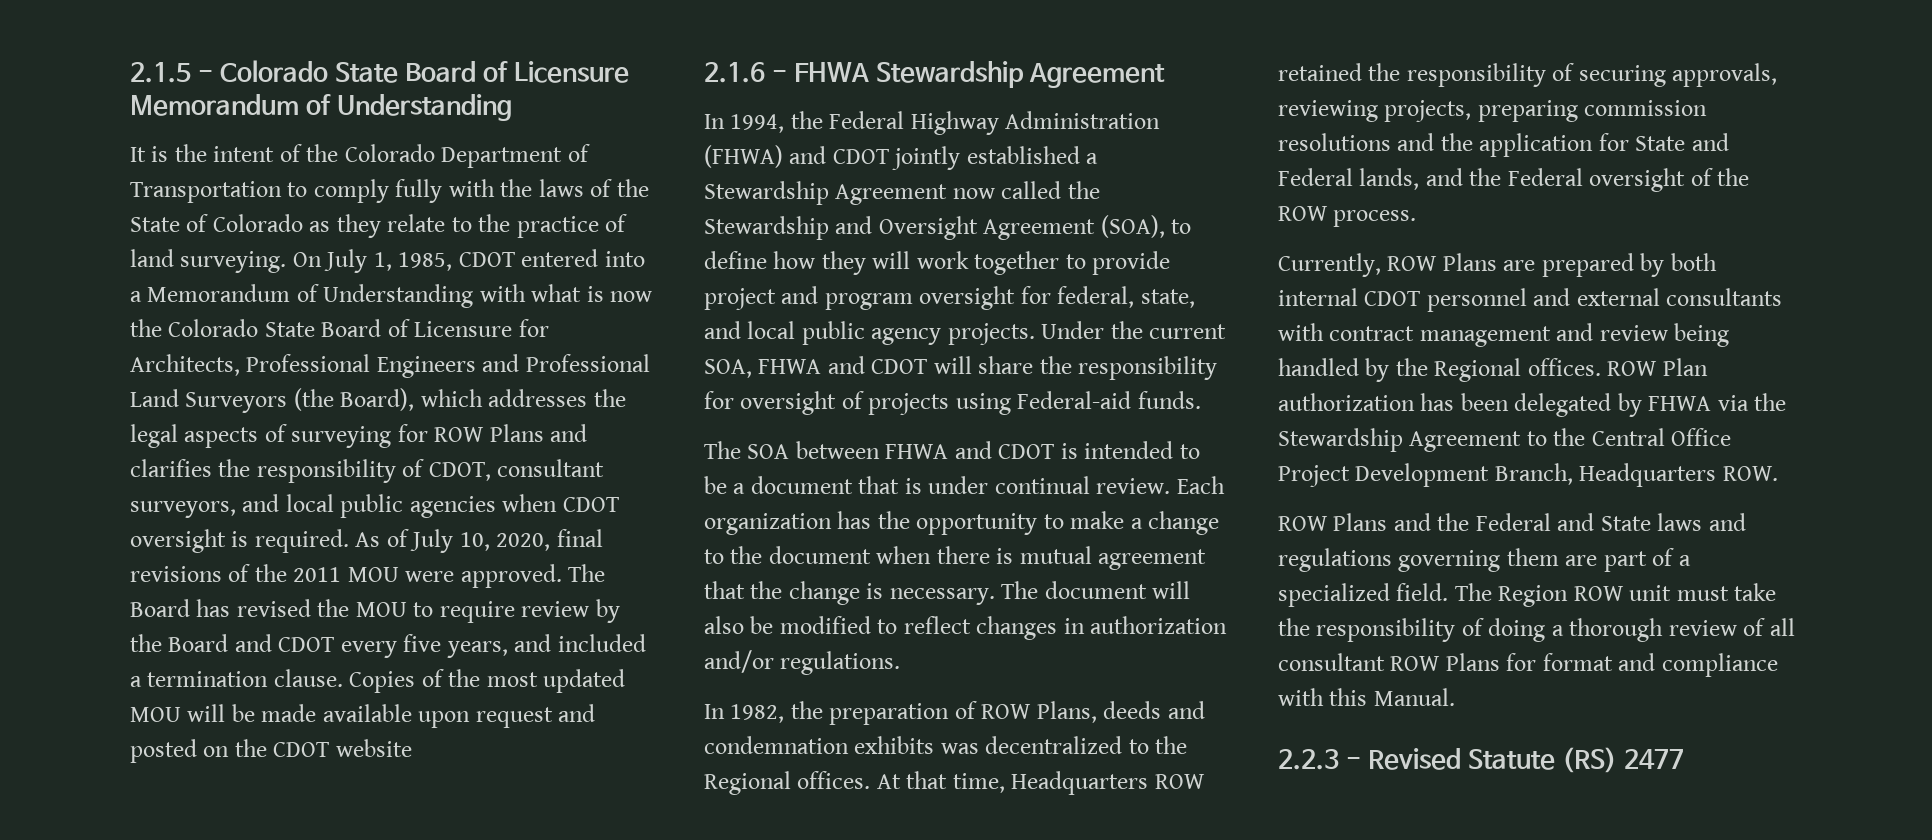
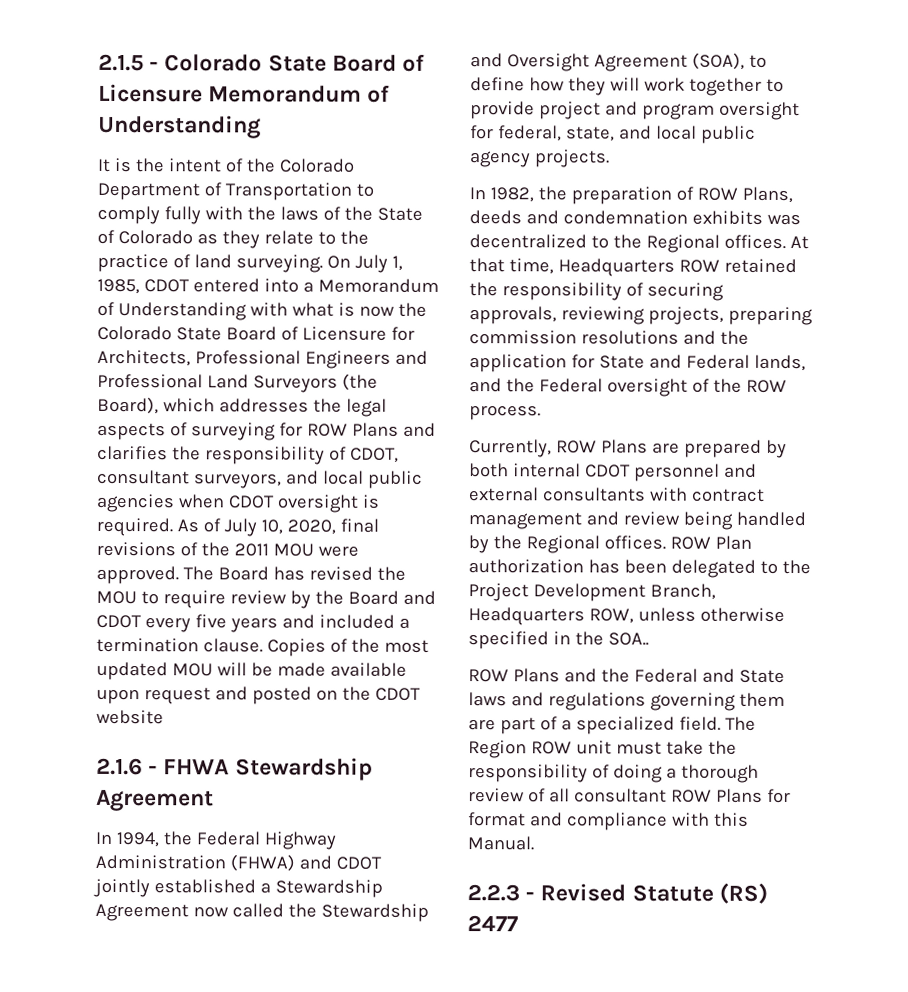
- The Board has revised the MOU to require review by the Board and CDOT every five years, and included a termination clause.
+ The Board has revised the MOU to require review by the Board and CDOT every five years and included a termination clause.
- Under the current SOA, FHWA and CDOT will share the responsibility for oversight of projects using Federal-aid funds.
- The SOA between FHWA and CDOT is intended to be a document that is under continual review. Each organization has the opportunity to make a change to the document when there is mutual agreement that the change is necessary. The document will also be modified to reflect changes in authorization and/or regulations.
- ROW Plan authorization has been delegated by FHWA via the Stewardship Agreement to the Central Office Project Development Branch, Headquarters ROW.
+ ROW Plan authorization has been delegated to the Project Development Branch, Headquarters ROW, unless otherwise specified in the SOA..

